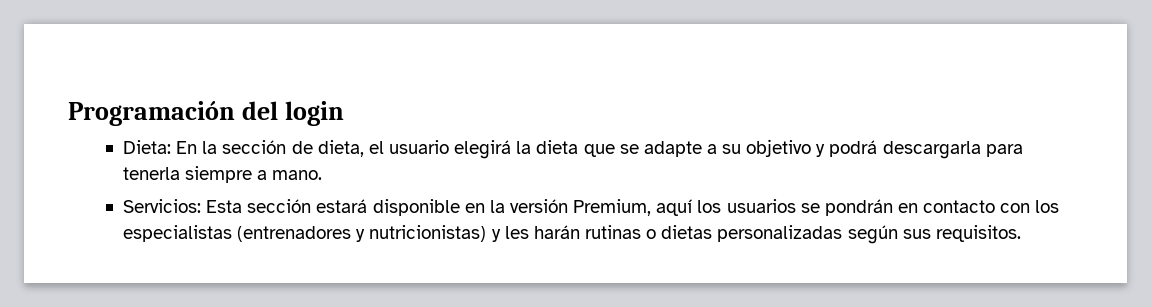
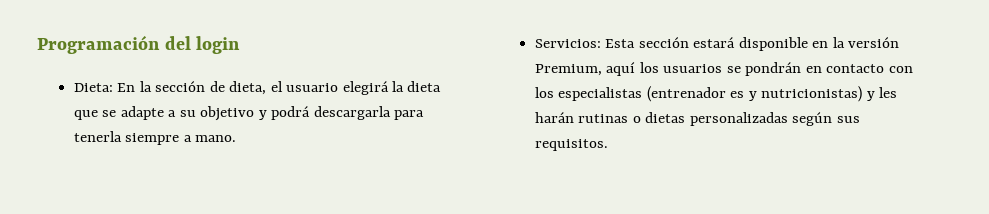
- Servicios: Esta sección estará disponible en la versión Premium, aquí los usuarios se pondrán en contacto con los especialistas (entrenadores y nutricionistas) y les harán rutinas o dietas personalizadas según sus requisitos.
+ Servicios: Esta sección estará disponible en la versión Premium, aquí los usuarios se pondrán en contacto con los especialistas (entrenador es y nutricionistas) y les harán rutinas o dietas personalizadas según sus requisitos.

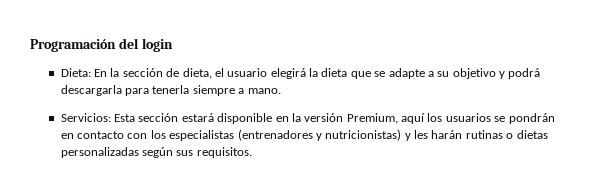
- Servicios: Esta sección estará disponible en la versión Premium, aquí los usuarios se pondrán en contacto con los especialistas (entrenador es y nutricionistas) y les harán rutinas o dietas personalizadas según sus requisitos.
+ Servicios: Esta sección estará disponible en la versión Premium, aquí los usuarios se pondrán en contacto con los especialistas (entrenadores y nutricionistas) y les harán rutinas o dietas personalizadas según sus requisitos.

